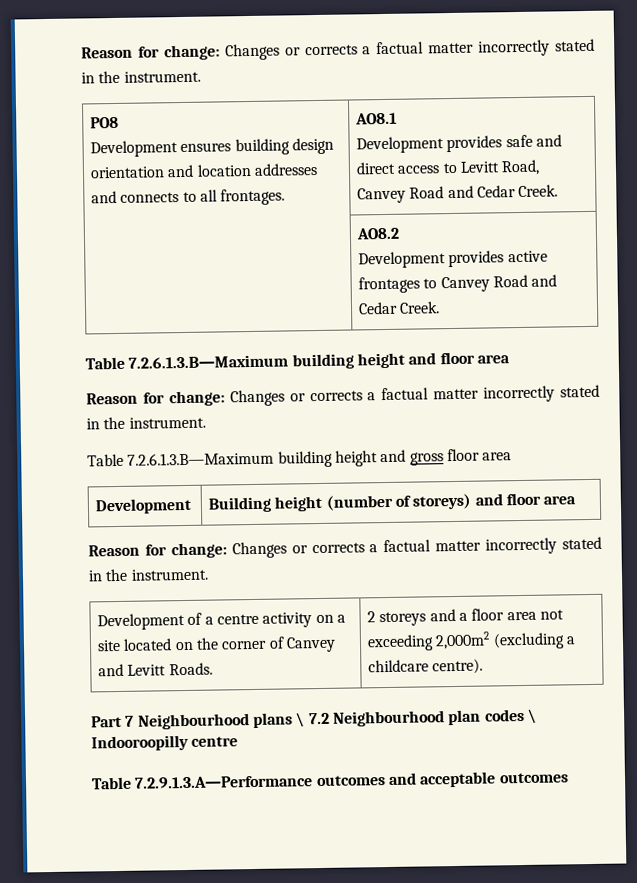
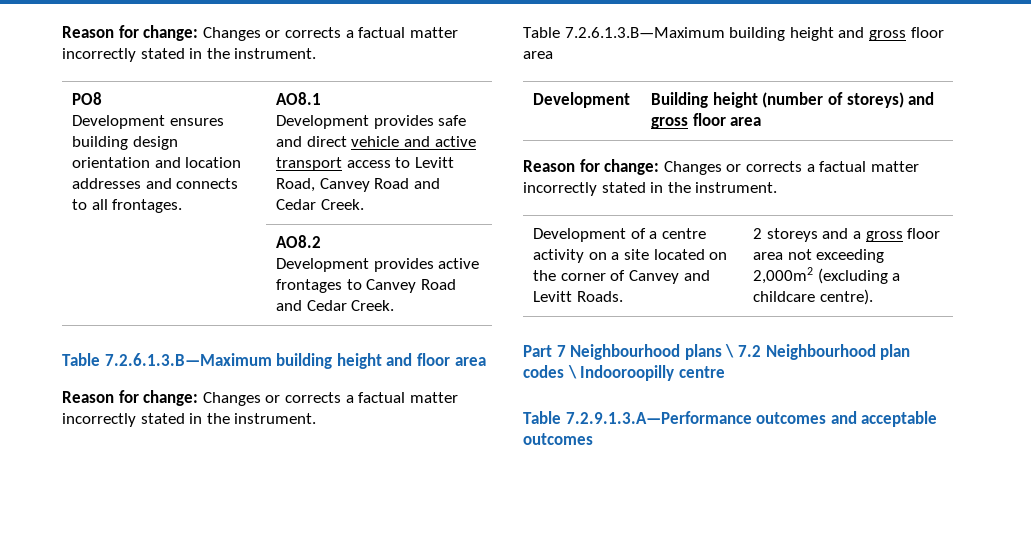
  PO8
  Development ensures building design orientation and location addresses and connects to all frontages. | AO8.1
- Development provides safe and direct access to Levitt Road, Canvey Road and Cedar Creek.
+ Development provides safe and direct vehicle and active transport access to Levitt Road, Canvey Road and Cedar Creek.
- Development | Building height (number of storeys) and floor area
+ Development | Building height (number of storeys) and gross floor area
- Development of a centre activity on a site located on the corner of Canvey and Levitt Roads. | 2 storeys and a floor area not exceeding 2,000m2 (excluding a childcare centre).
+ Development of a centre activity on a site located on the corner of Canvey and Levitt Roads. | 2 storeys and a gross floor area not exceeding 2,000m2 (excluding a childcare centre).

